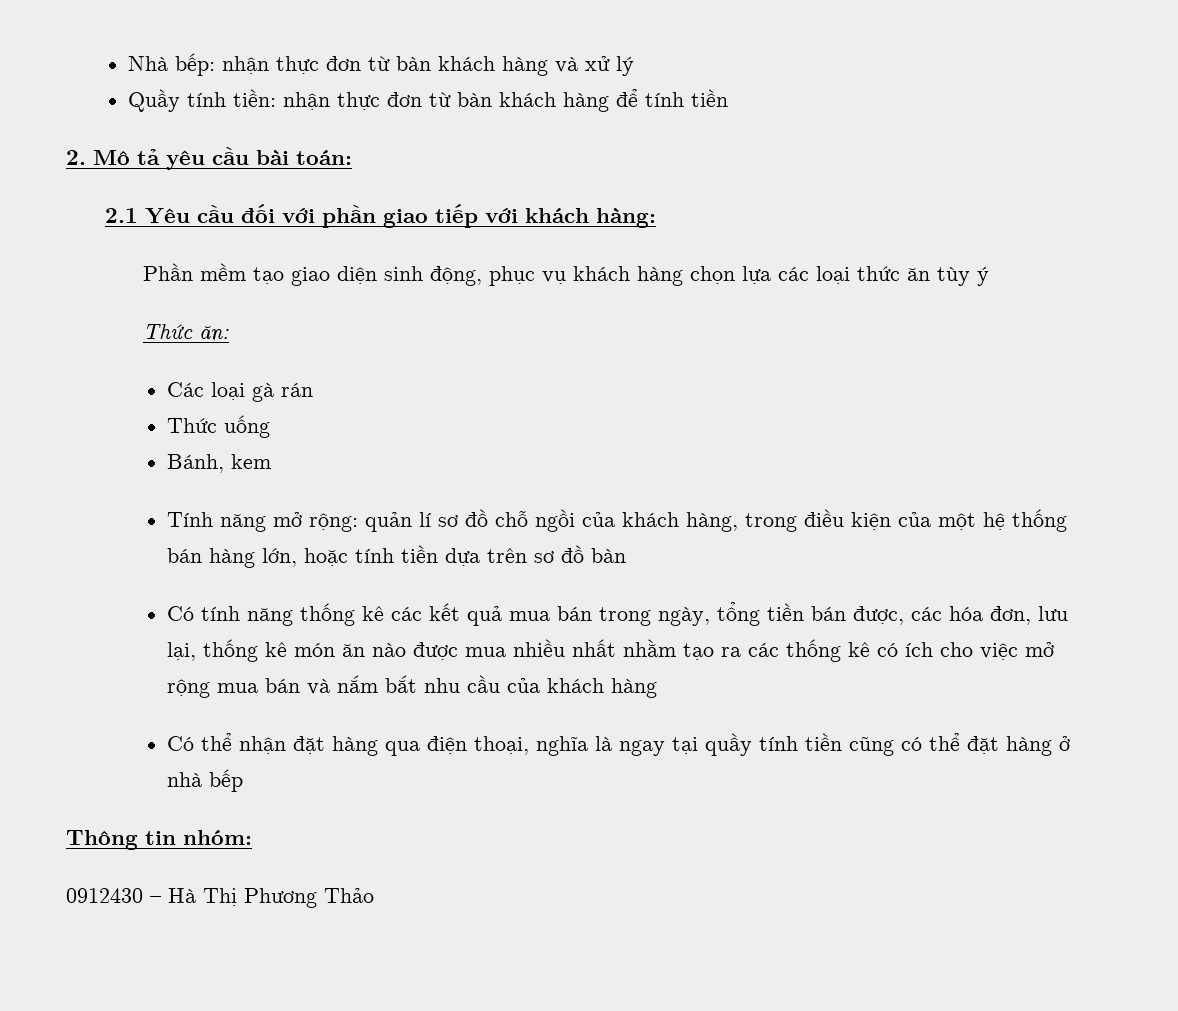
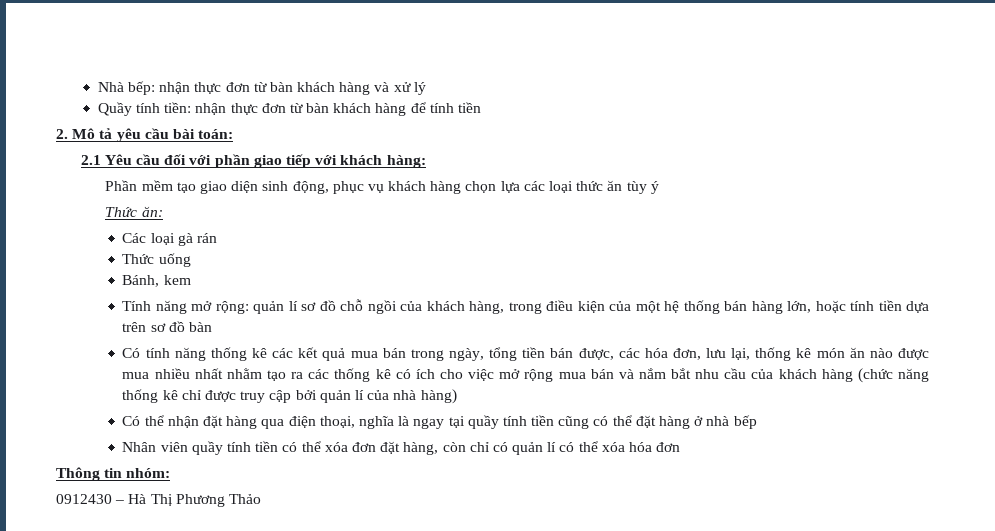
- Có tính năng thống kê các kết quả mua bán trong ngày, tổng tiền bán được, các hóa đơn, lưu lại, thống kê món ăn nào được mua nhiều nhất nhằm tạo ra các thống kê có ích cho việc mở rộng mua bán và nắm bắt nhu cầu của khách hàng
+ Có tính năng thống kê các kết quả mua bán trong ngày, tổng tiền bán được, các hóa đơn, lưu lại, thống kê món ăn nào được mua nhiều nhất nhằm tạo ra các thống kê có ích cho việc mở rộng mua bán và nắm bắt nhu cầu của khách hàng (chức năng thống kê chỉ được truy cập bởi quản lí của nhà hàng)
+ Nhân viên quầy tính tiền có thể xóa đơn đặt hàng, còn chỉ có quản lí có thể xóa hóa đơn

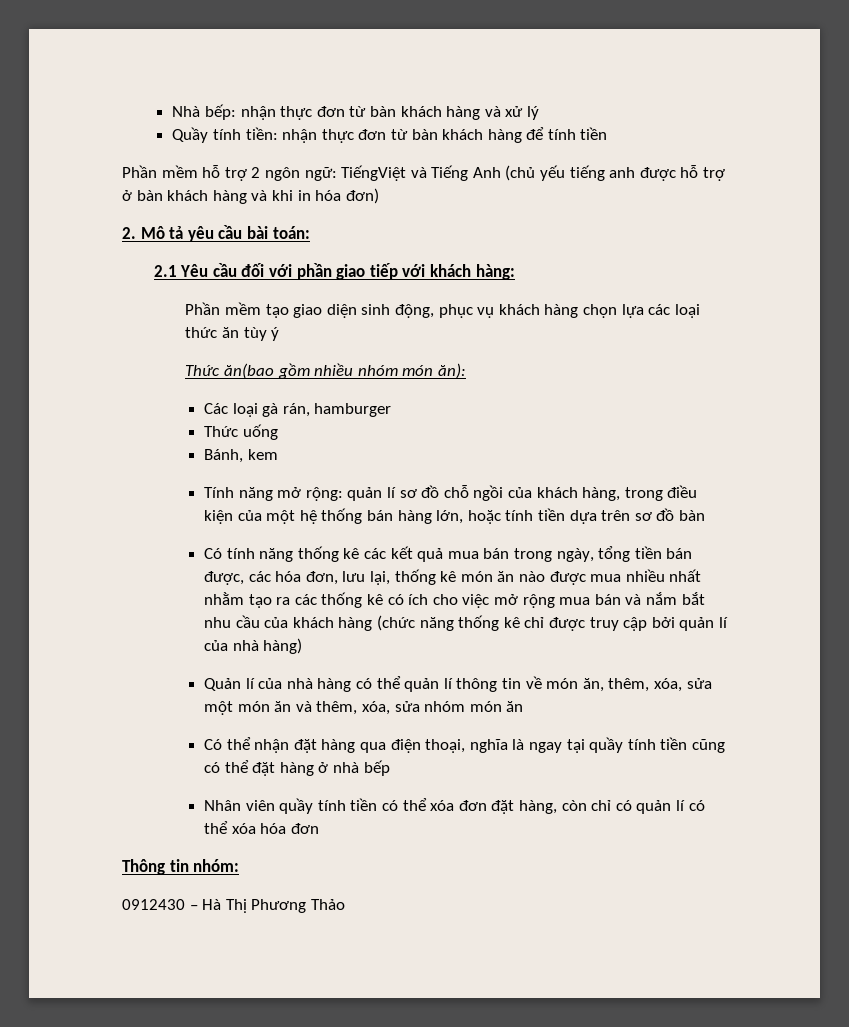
+ Phần mềm hỗ trợ 2 ngôn ngữ: TiếngViệt và Tiếng Anh (chủ yếu tiếng anh được hỗ trợ ở bàn khách hàng và khi in hóa đơn)
- Thức ăn:
+ Thức ăn(bao gồm nhiều nhóm món ăn):
- Các loại gà rán
+ Các loại gà rán, hamburger
+ Quản lí của nhà hàng có thể quản lí thông tin về món ăn, thêm, xóa, sửa một món ăn và thêm, xóa, sửa nhóm món ăn

